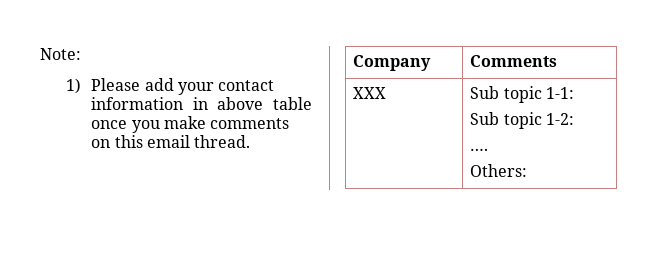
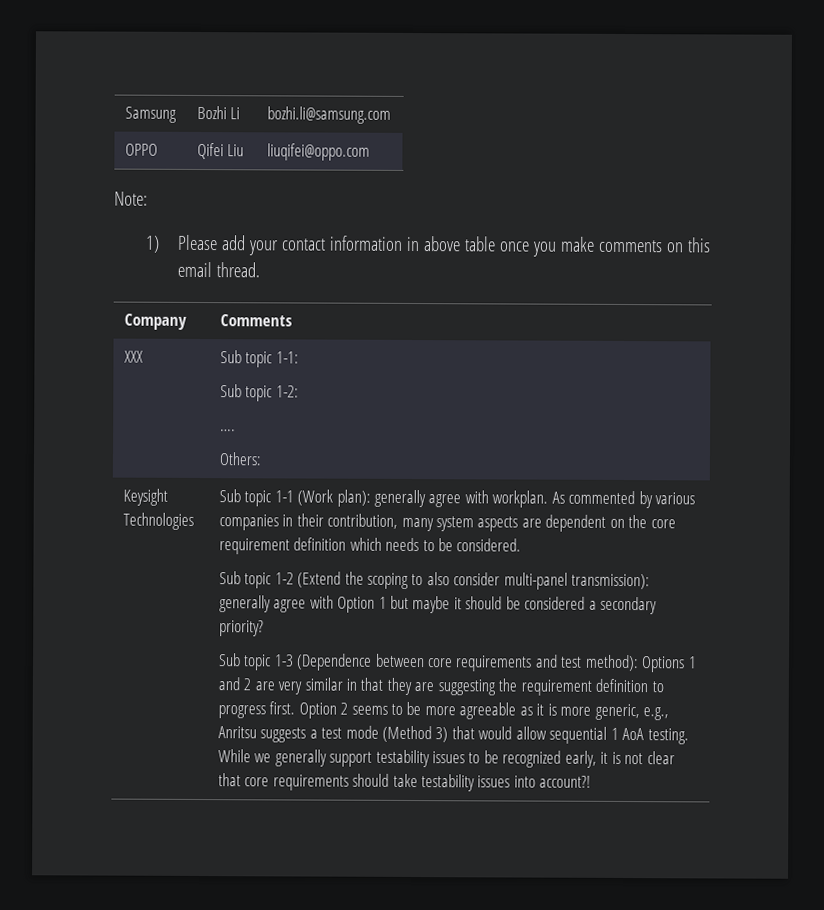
+ Samsung | Bozhi Li | bozhi.li@samsung.com
+ OPPO | Qifei Liu | liuqifei@oppo.com
+ Keysight Technologies | Sub topic 1-1 (Work plan): generally agree with workplan. As commented by various companies in their contribution, many system aspects are dependent on the core requirement definition which needs to be considered.
+ Sub topic 1-2 (Extend the scoping to also consider multi-panel transmission): generally agree with Option 1 but maybe it should be considered a secondary priority?
+ Sub topic 1-3 (Dependence between core requirements and test method): Options 1 and 2 are very similar in that they are suggesting the requirement definition to progress first. Option 2 seems to be more agreeable as it is more generic, e.g., Anritsu suggests a test mode (Method 3) that would allow sequential 1 AoA testing. While we generally support testability issues to be recognized early, it is not clear that core requirements should take testability issues into account?!

